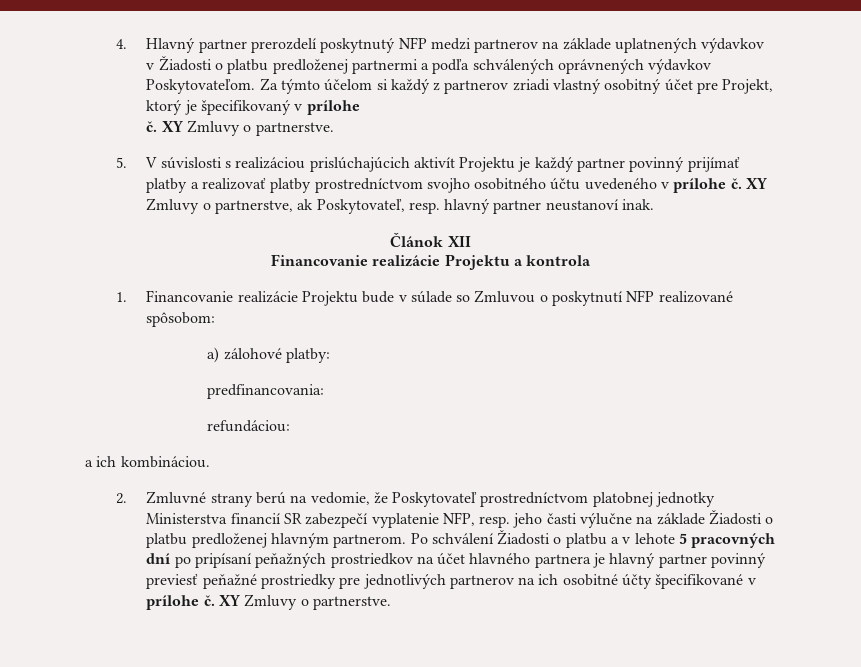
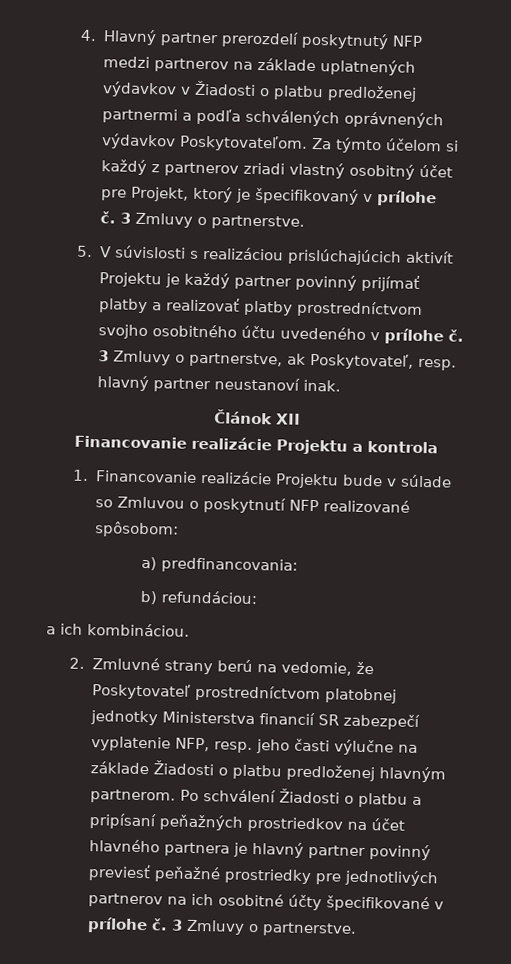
  Za týmto účelom si každý z partnerov zriadi vlastný osobitný účet pre Projekt, ktorý je špecifikovaný v prílohe
- č. XY Zmluvy o partnerstve.
+ č. 3 Zmluvy o partnerstve.
- XY Zmluvy o partnerstve, ak Poskytovateľ, resp. hlavný partner neustanoví inak.
+ 3 Zmluvy o partnerstve, ak Poskytovateľ, resp. hlavný partner neustanoví inak.
- a) zálohové platby:
- predfinancovania:
+ a) predfinancovania:
- refundáciou:
+ b) refundáciou:
- Po schválení Žiadosti o platbu a v lehote 5 pracovných dní po pripísaní peňažných prostriedkov na účet hlavného partnera je hlavný partner povinný previesť peňažné prostriedky pre jednotlivých partnerov na ich osobitné účty špecifikované v prílohe č. XY Zmluvy o partnerstve.
+ Po schválení Žiadosti o platbu a pripísaní peňažných prostriedkov na účet hlavného partnera je hlavný partner povinný previesť peňažné prostriedky pre jednotlivých partnerov na ich osobitné účty špecifikované v prílohe č. 3 Zmluvy o partnerstve.

